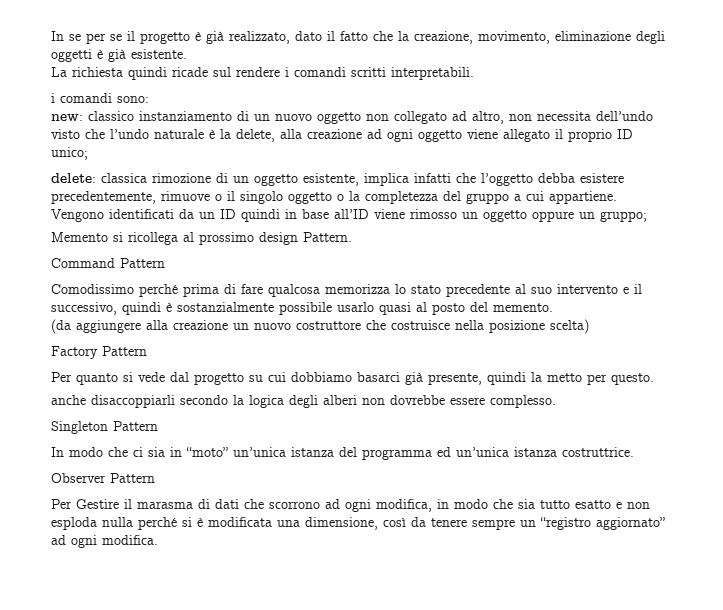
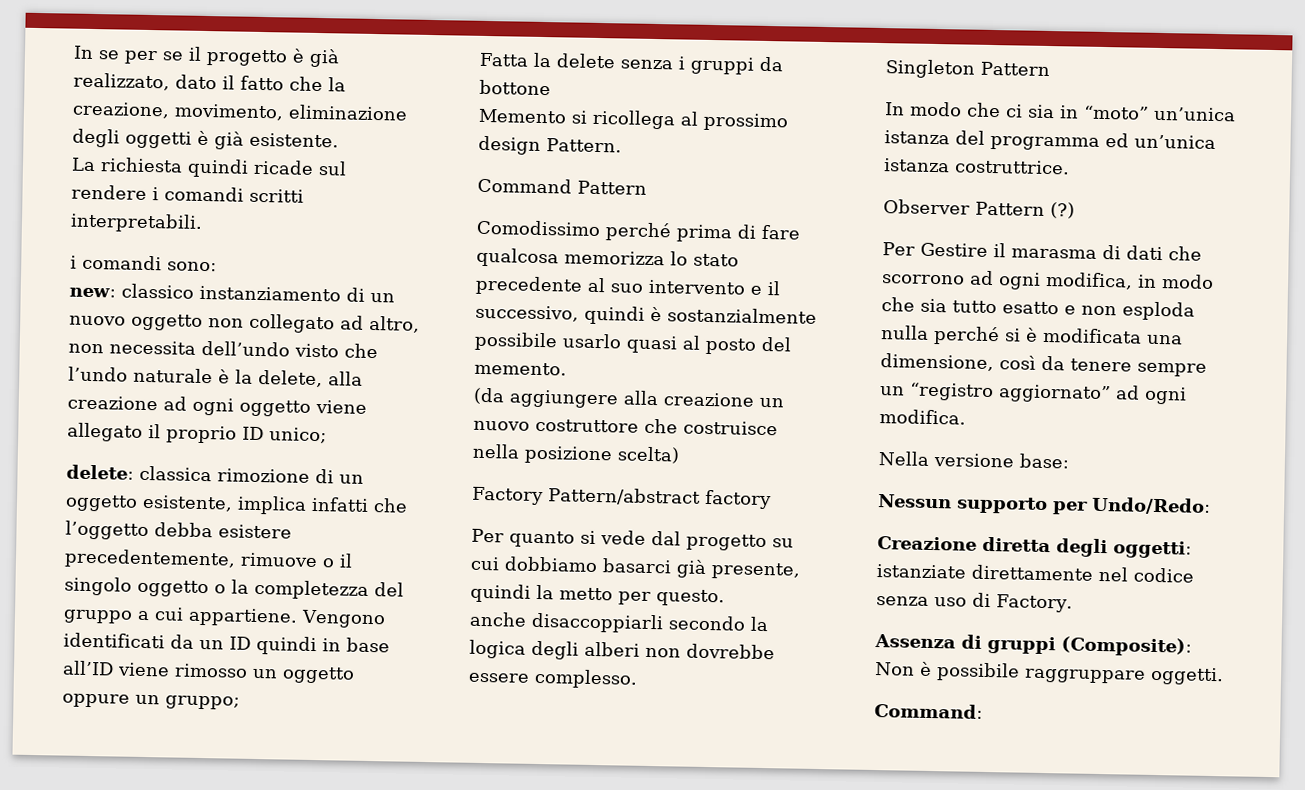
+ Fatta la delete senza i gruppi da bottone
- Factory Pattern
+ Factory Pattern/abstract factory
- Observer Pattern
+ Observer Pattern (?)
+ Nella versione base:
+ Nessun supporto per Undo/Redo:
+ Creazione diretta degli oggetti: istanziate direttamente nel codice senza uso di Factory.
+ Assenza di gruppi (Composite): Non è possibile raggruppare oggetti.
+ Command:

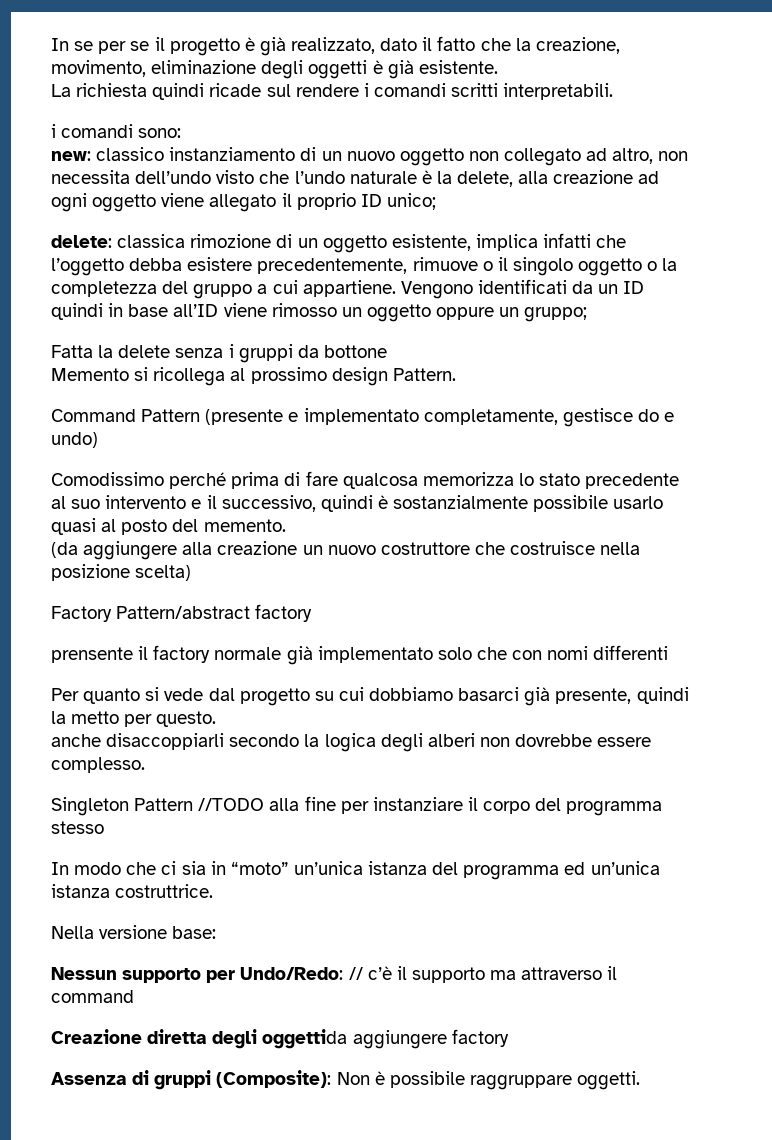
- Command Pattern
+ Command Pattern (presente e implementato completamente, gestisce do e undo)
+ prensente il factory normale già implementato solo che con nomi differenti
- Singleton Pattern
+ Singleton Pattern //TODO alla fine per instanziare il corpo del programma stesso
- Observer Pattern (?)
- Per Gestire il marasma di dati che scorrono ad ogni modifica, in modo che sia tutto esatto e non esploda nulla perché si è modificata una dimensione, così da tenere sempre un “registro aggiornato” ad ogni modifica.
- Nessun supporto per Undo/Redo:
- Creazione diretta degli oggetti: istanziate direttamente nel codice senza uso di Factory.
+ Nessun supporto per Undo/Redo: // c’è il supporto ma attraverso il command
+ Creazione diretta degli oggettida aggiungere factory
- Command:

